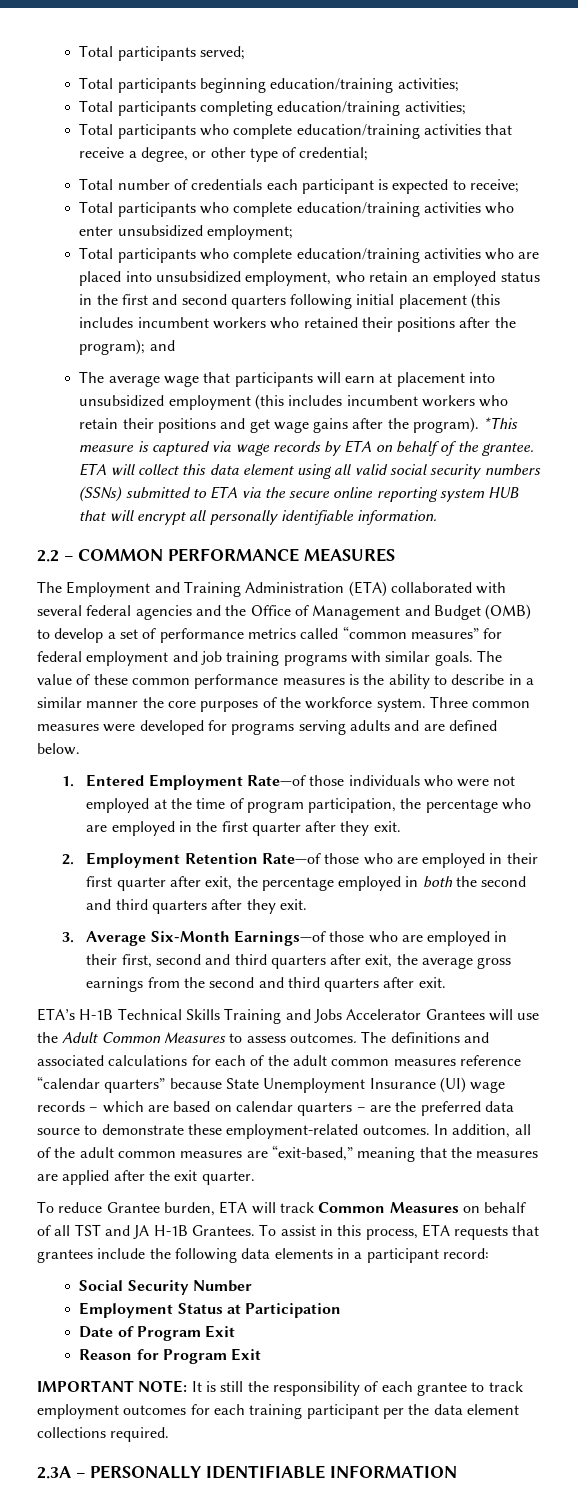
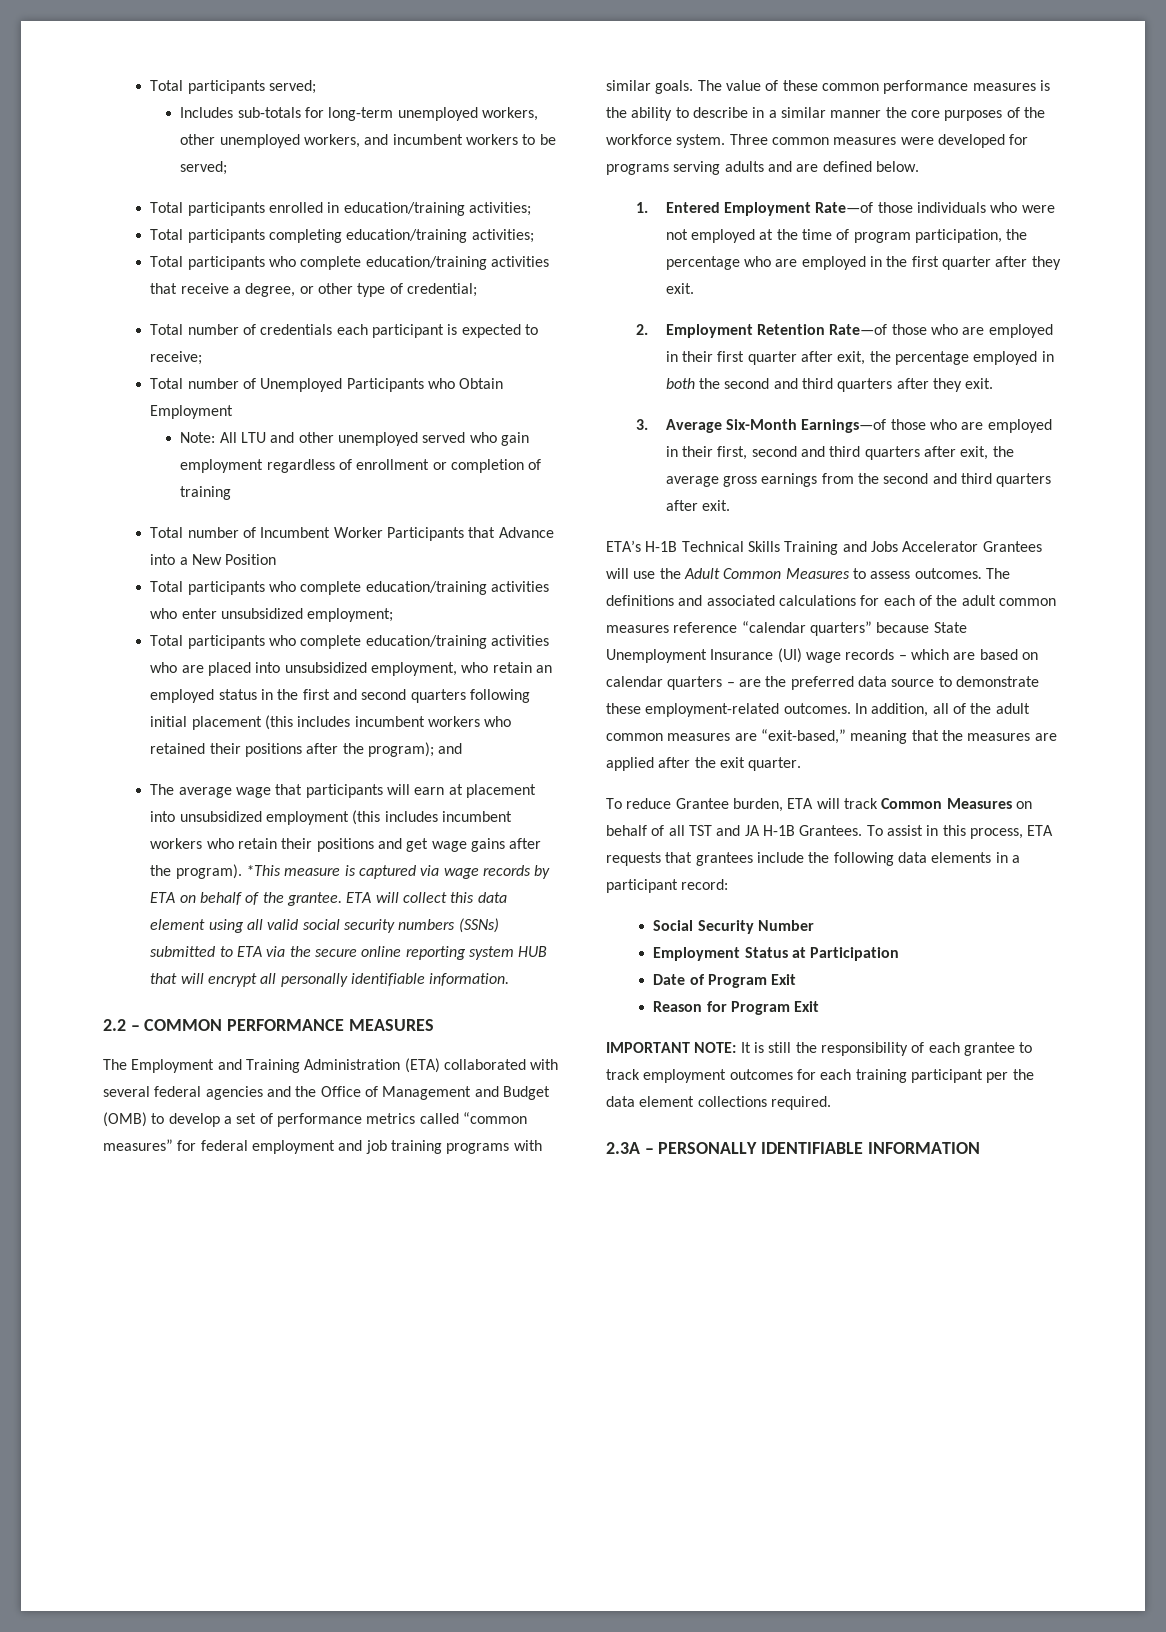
- Total participants beginning education/training activities;
+ Includes sub-totals for long-term unemployed workers, other unemployed workers, and incumbent workers to be served;
+ Total participants enrolled in education/training activities;
+ Total number of Unemployed Participants who Obtain Employment
+ Note: All LTU and other unemployed served who gain employment regardless of enrollment or completion of training
+ Total number of Incumbent Worker Participants that Advance into a New Position

